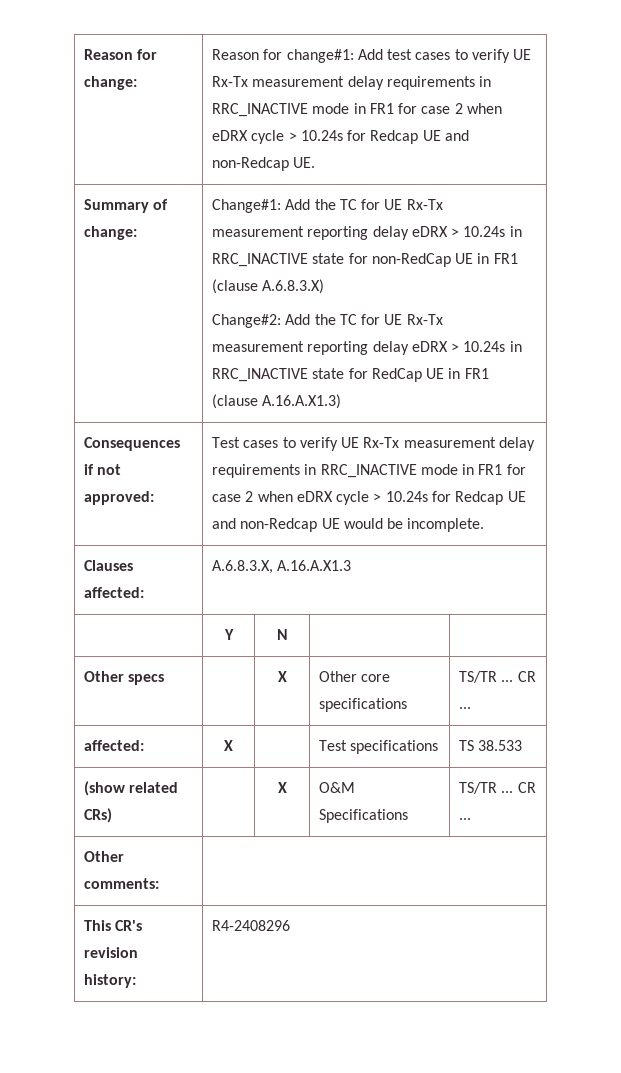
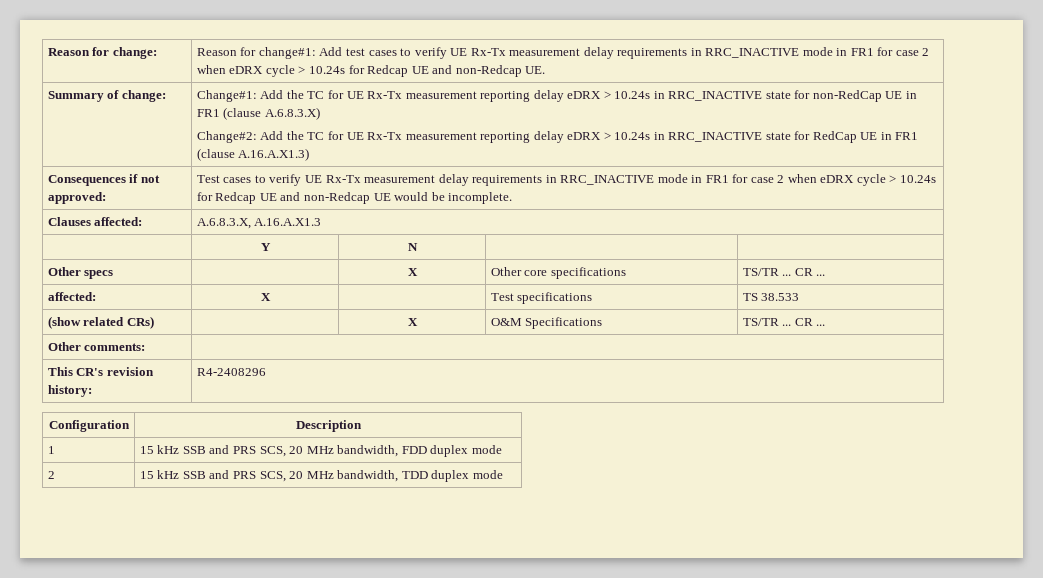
+ Configuration | Description
+ 1 | 15 kHz SSB and PRS SCS, 20 MHz bandwidth, FDD duplex mode
+ 2 | 15 kHz SSB and PRS SCS, 20 MHz bandwidth, TDD duplex mode

